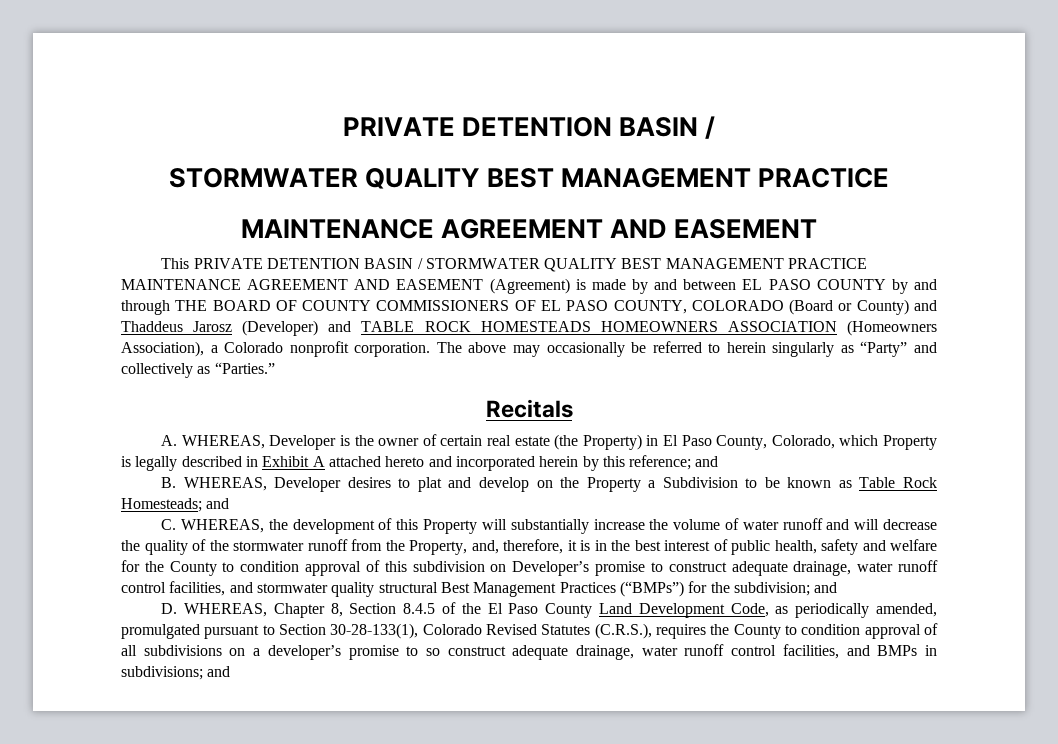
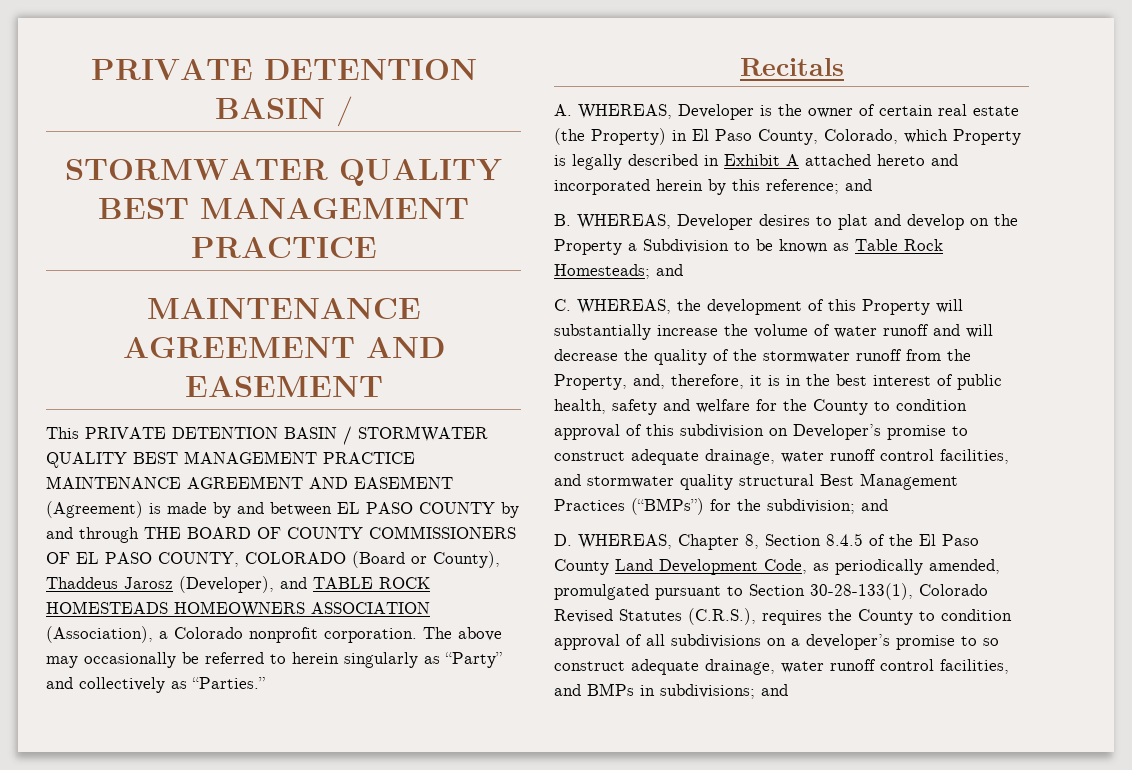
- This PRIVATE DETENTION BASIN / STORMWATER QUALITY BEST MANAGEMENT PRACTICE MAINTENANCE AGREEMENT AND EASEMENT (Agreement) is made by and between EL PASO COUNTY by and through THE BOARD OF COUNTY COMMISSIONERS OF EL PASO COUNTY, COLORADO (Board or County) and Thaddeus Jarosz (Developer) and TABLE ROCK HOMESTEADS HOMEOWNERS ASSOCIATION (Homeowners Association), a Colorado nonprofit corporation.
+ This PRIVATE DETENTION BASIN / STORMWATER QUALITY BEST MANAGEMENT PRACTICE MAINTENANCE AGREEMENT AND EASEMENT (Agreement) is made by and between EL PASO COUNTY by and through THE BOARD OF COUNTY COMMISSIONERS OF EL PASO COUNTY, COLORADO (Board or County), Thaddeus Jarosz (Developer), and TABLE ROCK HOMESTEADS HOMEOWNERS ASSOCIATION (Association), a Colorado nonprofit corporation.

